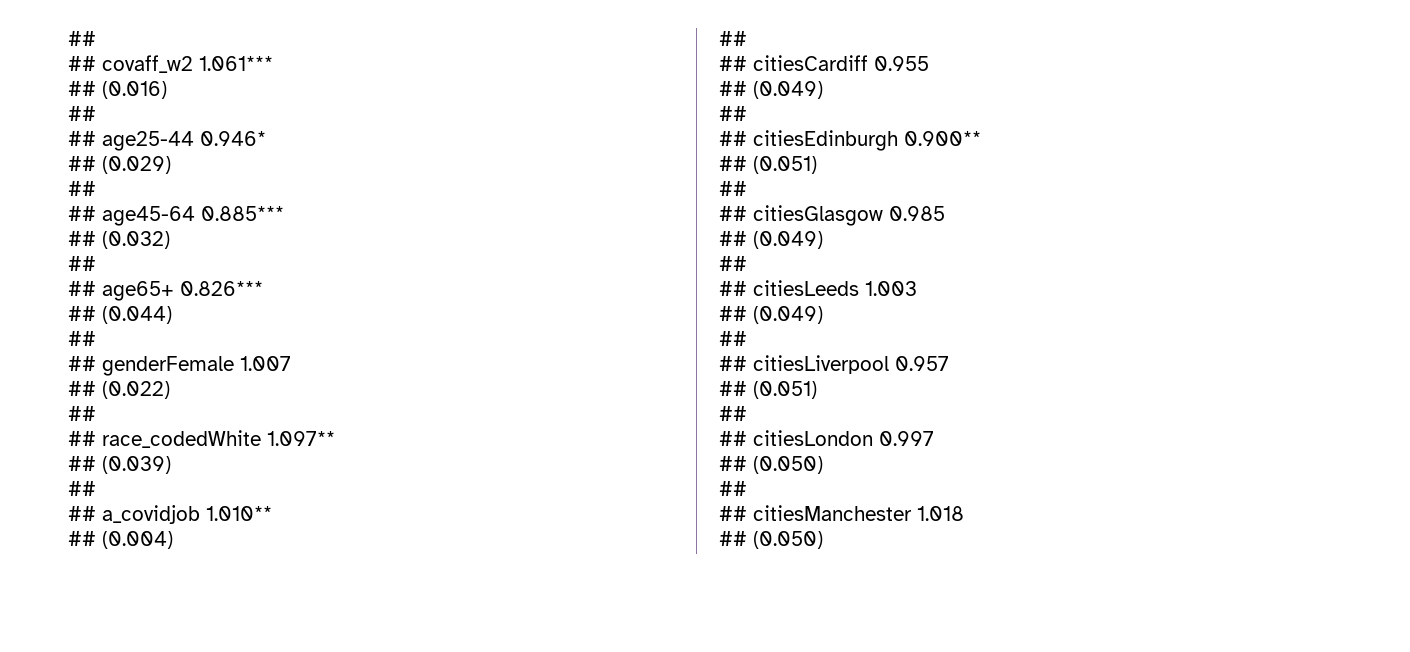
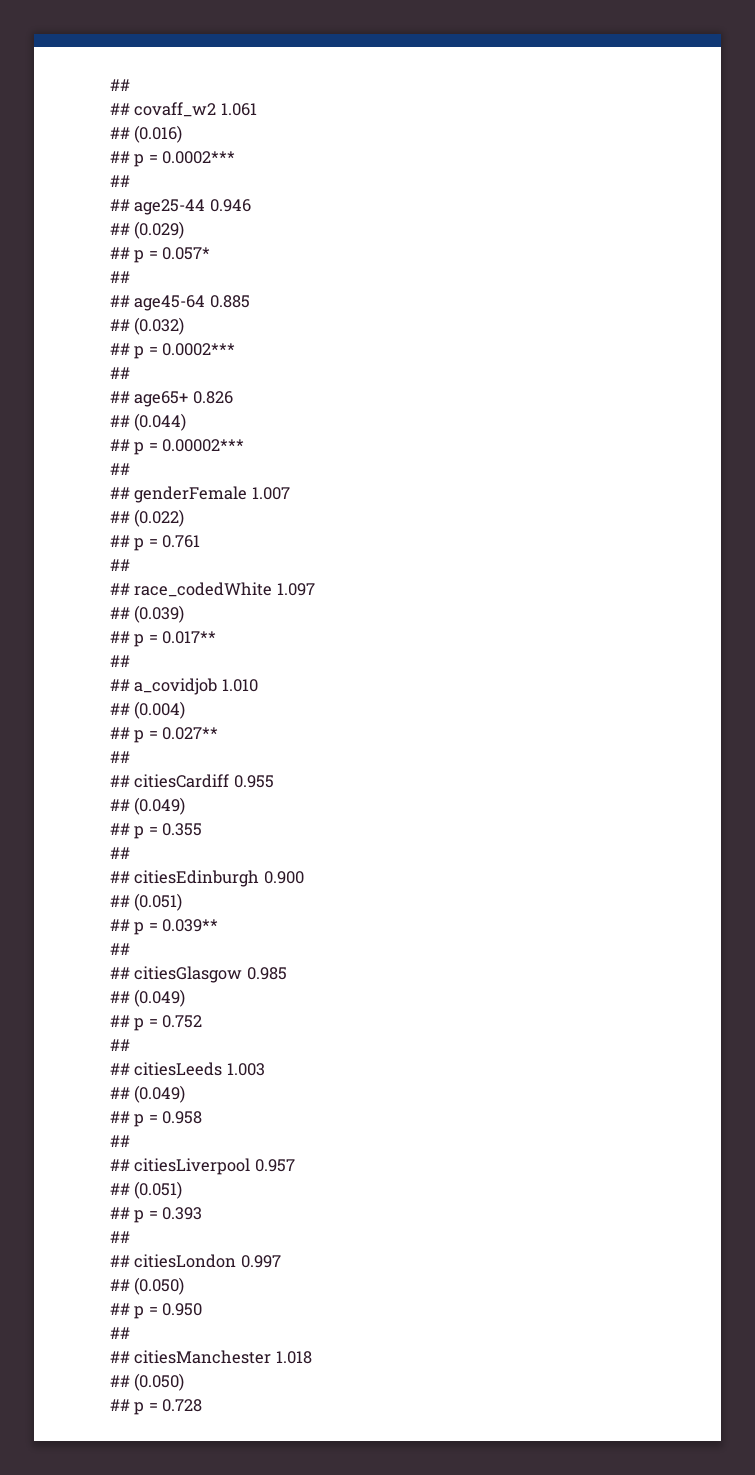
- ## covaff_w2 1.061***
+ ## covaff_w2 1.061
  ## (0.016)
+ ## p = 0.0002***
- ## age25-44 0.946*
+ ## age25-44 0.946
+ ## p = 0.057*
- ## age45-64 0.885***
+ ## age45-64 0.885
  ## (0.032)
+ ## p = 0.0002***
- ## age65+ 0.826***
+ ## age65+ 0.826
+ ## p = 0.00002***
+ ## p = 0.761
- ## race_codedWhite 1.097**
+ ## race_codedWhite 1.097
+ ## p = 0.017**
- ## a_covidjob 1.010**
+ ## a_covidjob 1.010
+ ## p = 0.027**
+ ## p = 0.355
- ## citiesEdinburgh 0.900**
+ ## citiesEdinburgh 0.900
  ## (0.051)
+ ## p = 0.039**
+ ## p = 0.752
+ ## p = 0.958
+ ## p = 0.393
+ ## p = 0.950
+ ## p = 0.728

